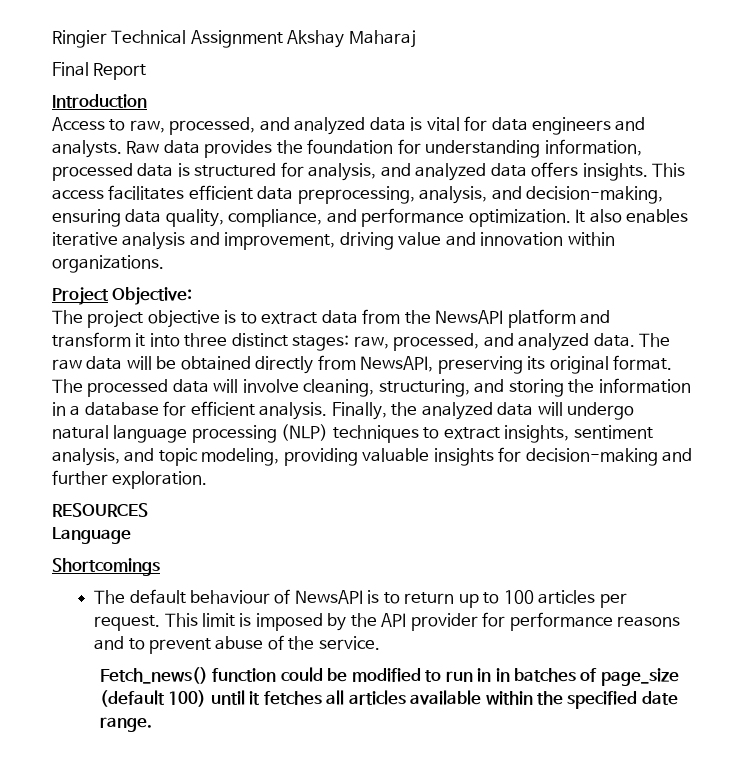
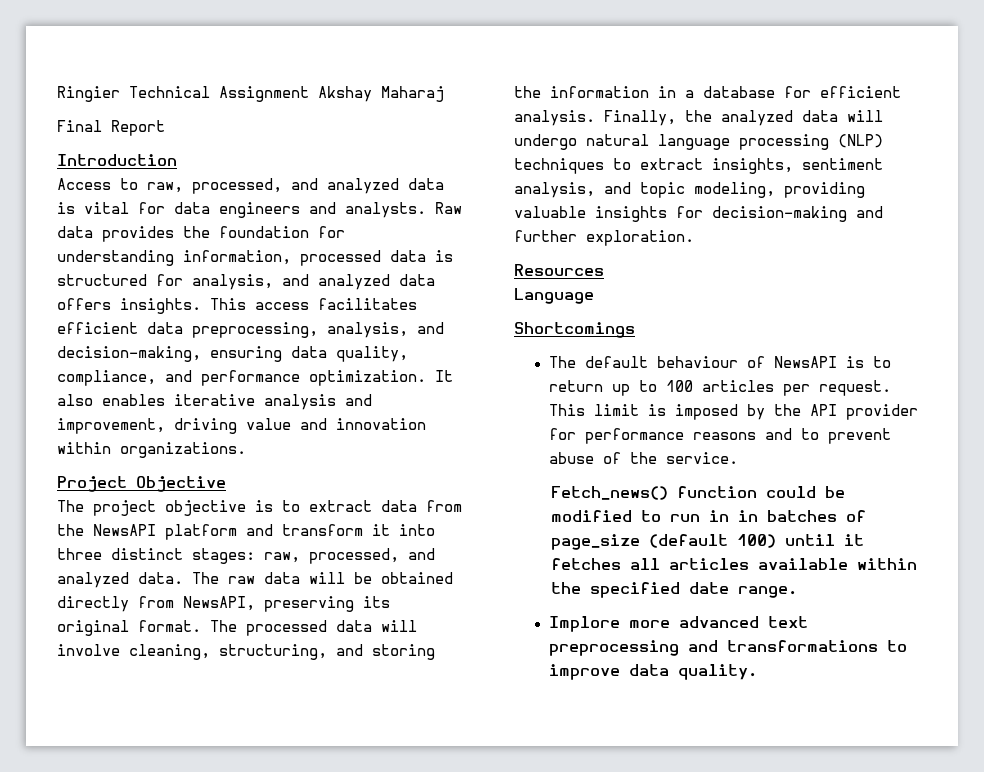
- Project Objective:
+ Project Objective
- RESOURCES
+ Resources
+ Implore more advanced text preprocessing and transformations to improve data quality.

